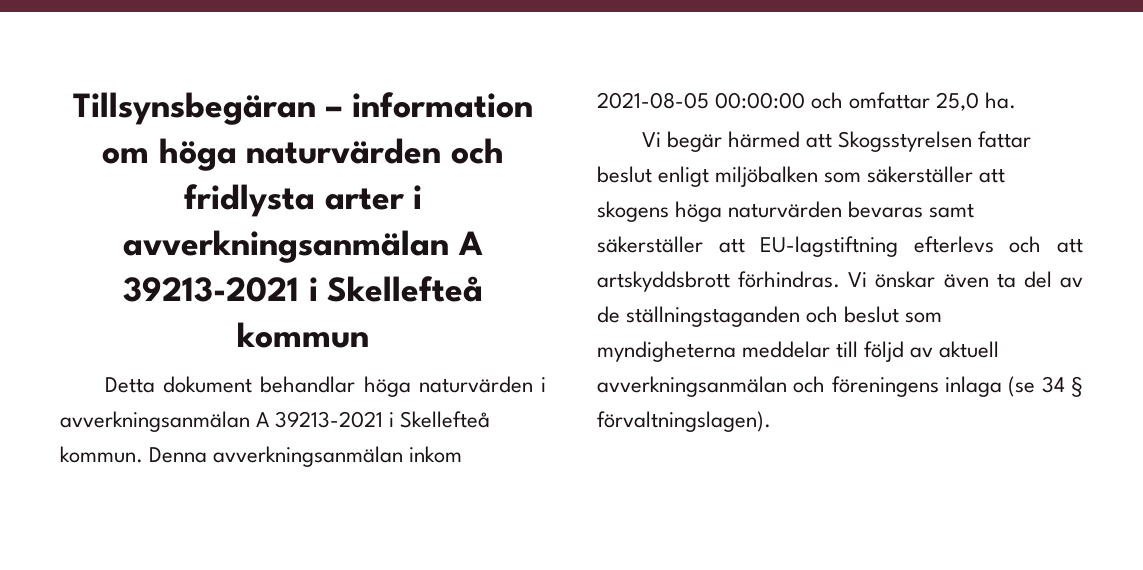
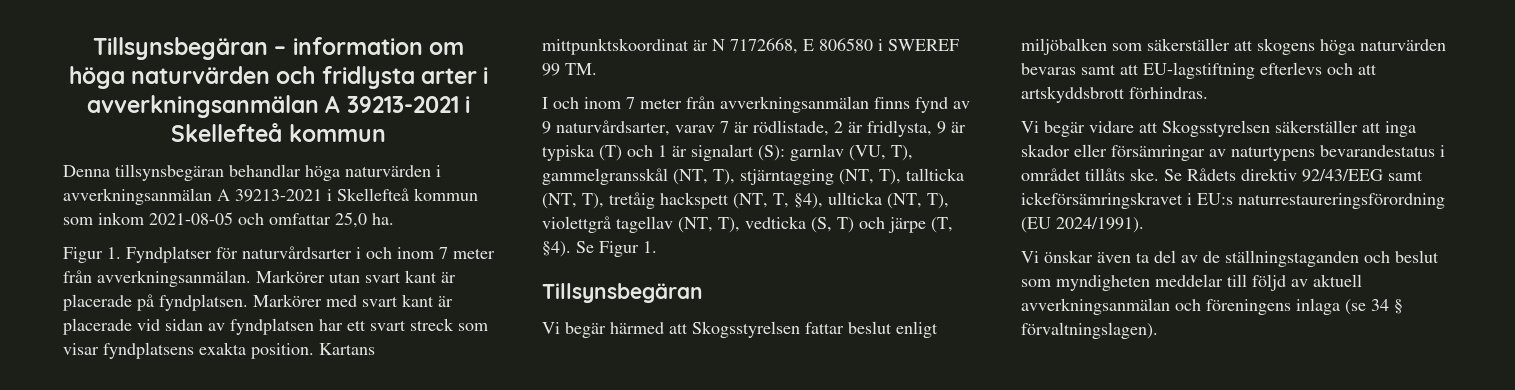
- Detta dokument behandlar höga naturvärden i avverkningsanmälan A 39213-2021 i Skellefteå kommun. Denna avverkningsanmälan inkom 2021-08-05 00:00:00 och omfattar 25,0 ha.
+ Denna tillsynsbegäran behandlar höga naturvärden i avverkningsanmälan A 39213-2021 i Skellefteå kommun som inkom 2021-08-05 och omfattar 25,0 ha.
+ Figur 1. Fyndplatser för naturvårdsarter i och inom 7 meter från avverkningsanmälan. Markörer utan svart kant är placerade på fyndplatsen. Markörer med svart kant är placerade vid sidan av fyndplatsen har ett svart streck som visar fyndplatsens exakta position. Kartans mittpunktskoordinat är N 7172668, E 806580 i SWEREF 99 TM.
+ I och inom 7 meter från avverkningsanmälan finns fynd av 9 naturvårdsarter, varav 7 är rödlistade, 2 är fridlysta, 9 är typiska (T) och 1 är signalart (S): garnlav (VU, T), gammelgransskål (NT, T), stjärntagging (NT, T), tallticka (NT, T), tretåig hackspett (NT, T, §4), ullticka (NT, T), violettgrå tagellav (NT, T), vedticka (S, T) och järpe (T, §4). Se Figur 1.
+ Tillsynsbegäran
- Vi begär härmed att Skogsstyrelsen fattar beslut enligt miljöbalken som säkerställer att skogens höga naturvärden bevaras samt säkerställer att EU-lagstiftning efterlevs och att artskyddsbrott förhindras. Vi önskar även ta del av de ställningstaganden och beslut som myndigheterna meddelar till följd av aktuell avverkningsanmälan och föreningens inlaga (se 34 § förvaltningslagen).
+ Vi begär härmed att Skogsstyrelsen fattar beslut enligt miljöbalken som säkerställer att skogens höga naturvärden bevaras samt att EU-lagstiftning efterlevs och att artskyddsbrott förhindras.
+ Vi begär vidare att Skogsstyrelsen säkerställer att inga skador eller försämringar av naturtypens bevarandestatus i området tillåts ske. Se Rådets direktiv 92/43/EEG samt ickeförsämringskravet i EU:s naturrestaureringsförordning (EU 2024/1991).
+ Vi önskar även ta del av de ställningstaganden och beslut som myndigheten meddelar till följd av aktuell avverkningsanmälan och föreningens inlaga (se 34 § förvaltningslagen).

